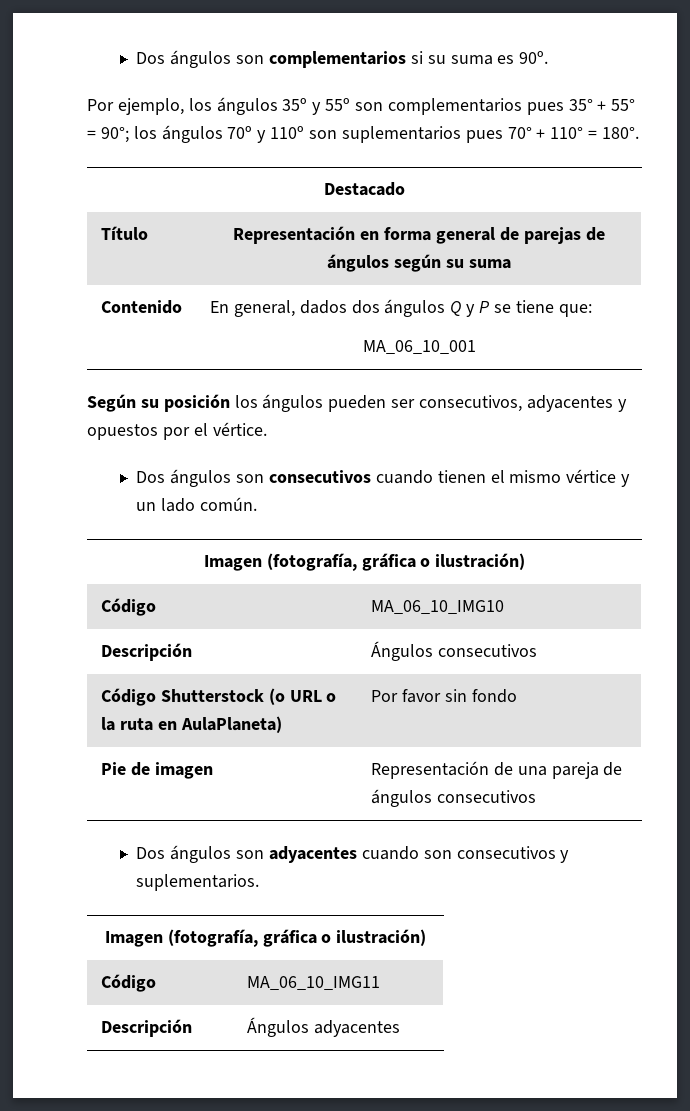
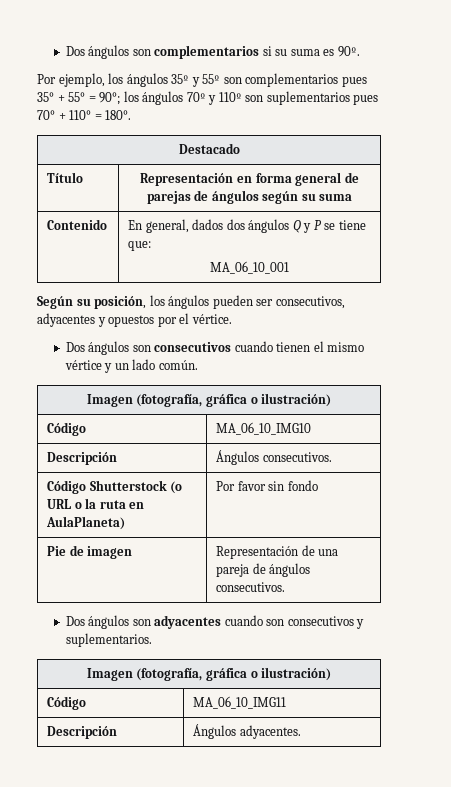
- Según su posición los ángulos pueden ser consecutivos, adyacentes y opuestos por el vértice.
+ Según su posición, los ángulos pueden ser consecutivos, adyacentes y opuestos por el vértice.
- Descripción | Ángulos consecutivos
+ Descripción | Ángulos consecutivos.
- Pie de imagen | Representación de una pareja de ángulos consecutivos
+ Pie de imagen | Representación de una pareja de ángulos consecutivos.
- Descripción | Ángulos adyacentes
+ Descripción | Ángulos adyacentes.

